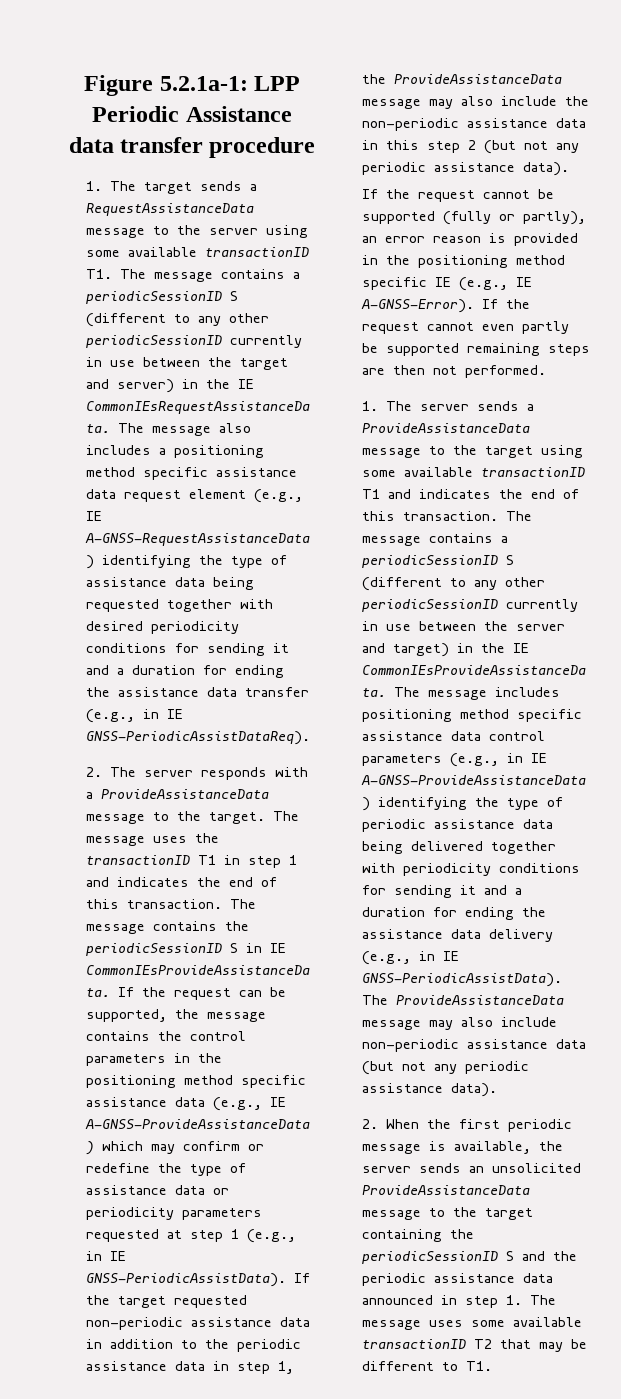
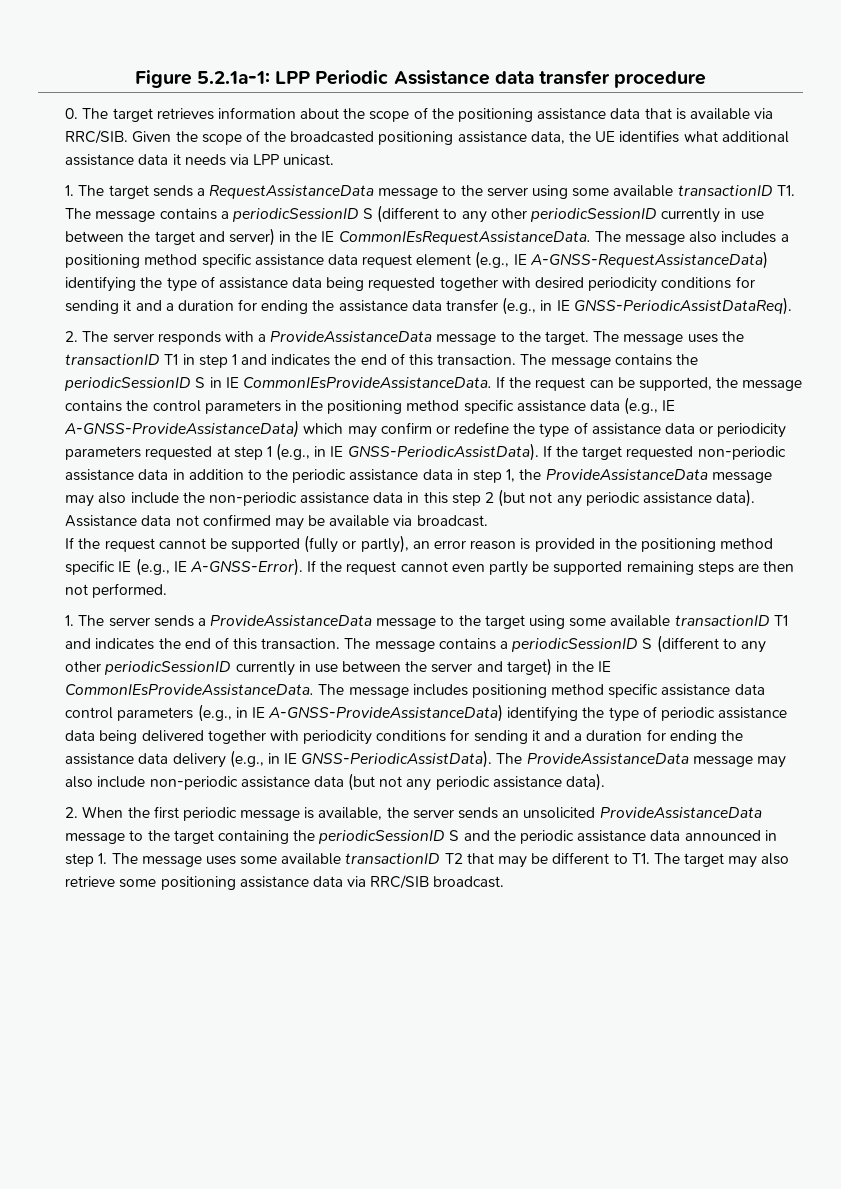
+ 0. The target retrieves information about the scope of the positioning assistance data that is available via RRC/SIB. Given the scope of the broadcasted positioning assistance data, the UE identifies what additional assistance data it needs via LPP unicast.
+ Assistance data not confirmed may be available via broadcast.
- 2. When the first periodic message is available, the server sends an unsolicited ProvideAssistanceData message to the target containing the periodicSessionID S and the periodic assistance data announced in step 1. The message uses some available transactionID T2 that may be different to T1.
+ 2. When the first periodic message is available, the server sends an unsolicited ProvideAssistanceData message to the target containing the periodicSessionID S and the periodic assistance data announced in step 1. The message uses some available transactionID T2 that may be different to T1. The target may also retrieve some positioning assistance data via RRC/SIB broadcast.

